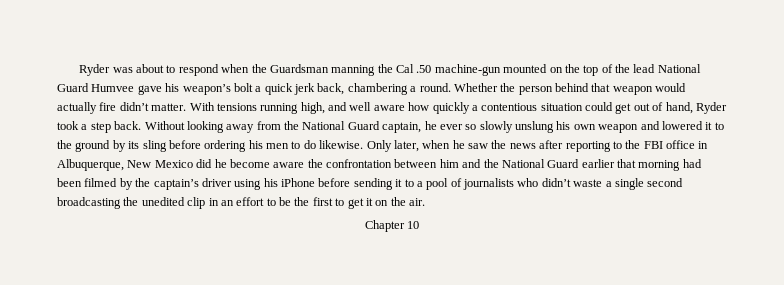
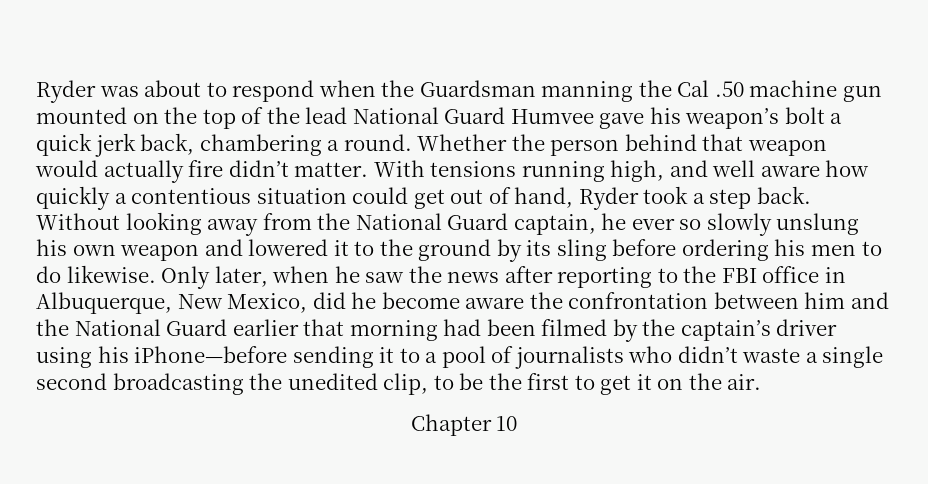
- Ryder was about to respond when the Guardsman manning the Cal .50 machine-gun mounted on the top of the lead National Guard Humvee gave his weapon’s bolt a quick jerk back, chambering a round.
+ Ryder was about to respond when the Guardsman manning the Cal .50 machine gun mounted on the top of the lead National Guard Humvee gave his weapon’s bolt a quick jerk back, chambering a round.
- Only later, when he saw the news after reporting to the FBI office in Albuquerque, New Mexico did he become aware the confrontation between him and the National Guard earlier that morning had been filmed by the captain’s driver using his iPhone before sending it to a pool of journalists who didn’t waste a single second broadcasting the unedited clip in an effort to be the first to get it on the air.
+ Only later, when he saw the news after reporting to the FBI office in Albuquerque, New Mexico, did he become aware the confrontation between him and the National Guard earlier that morning had been filmed by the captain’s driver using his iPhone—before sending it to a pool of journalists who didn’t waste a single second broadcasting the unedited clip, to be the first to get it on the air.

